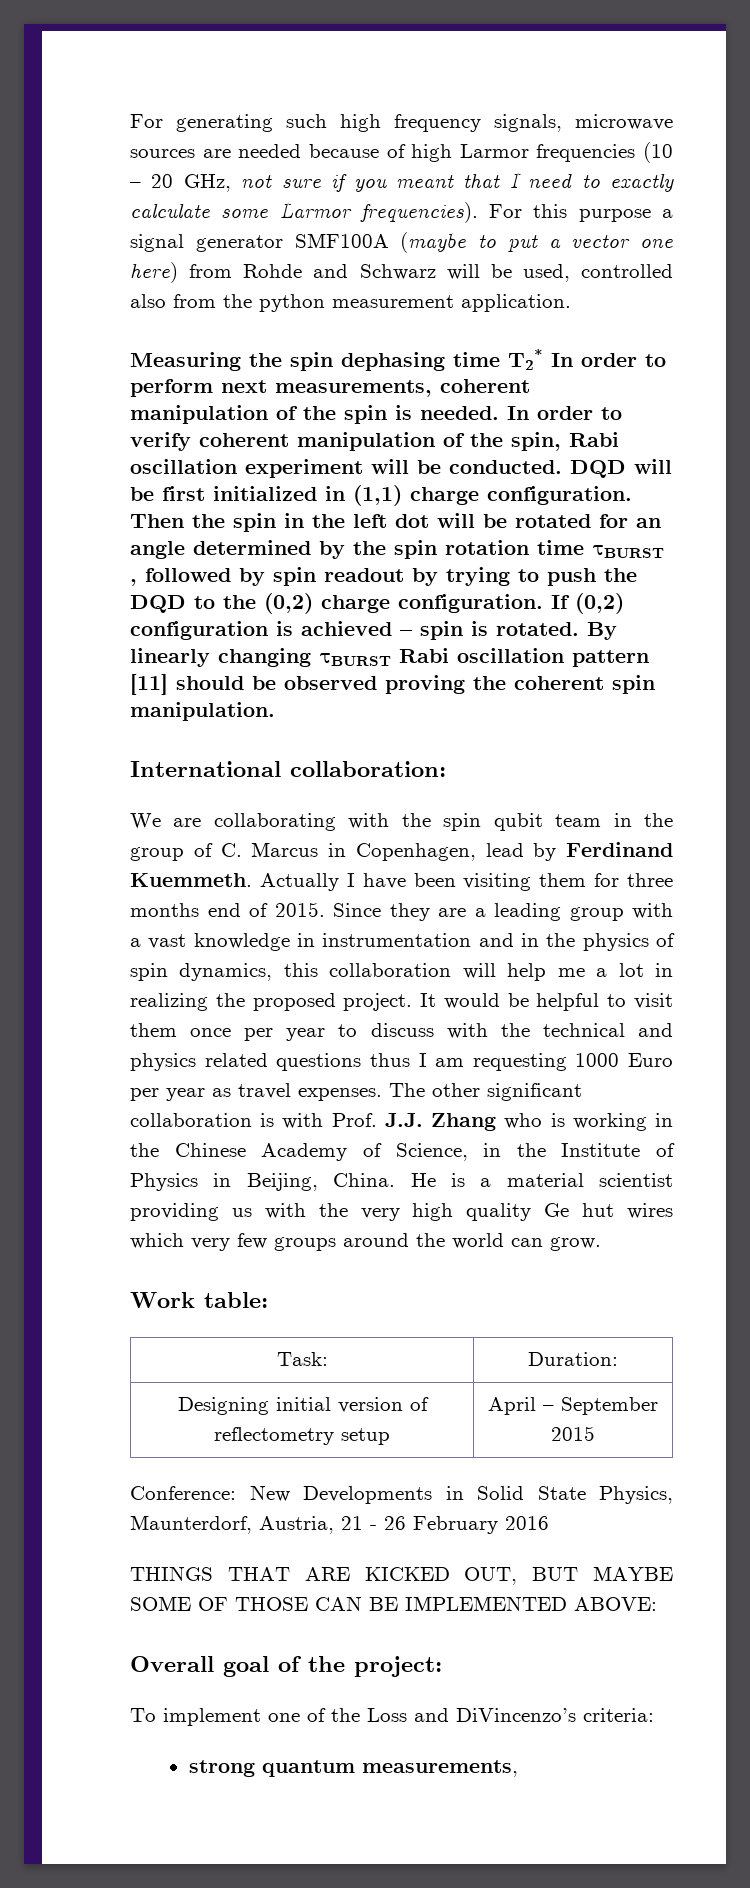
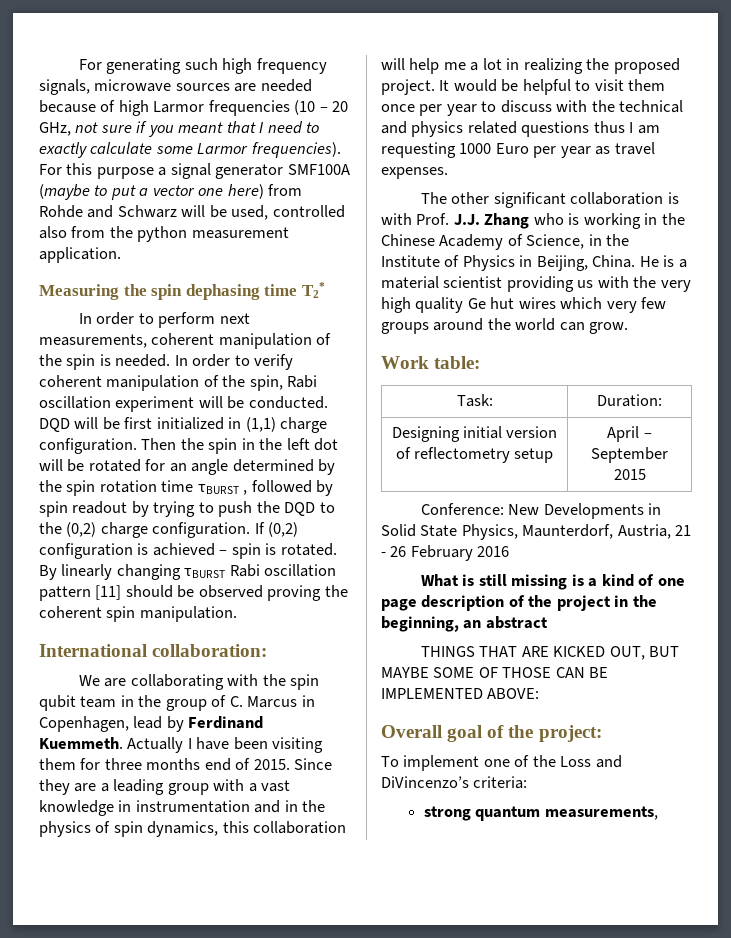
- Measuring the spin dephasing time T2* In order to perform next measurements, coherent manipulation of the spin is needed.
+ Measuring the spin dephasing time T2*
+ In order to perform next measurements, coherent manipulation of the spin is needed.
- It would be helpful to visit them once per year to discuss with the technical and physics related questions thus I am requesting 1000 Euro per year as travel expenses. The other significant collaboration is with Prof. J.J. Zhang who is working in the Chinese Academy of Science, in the Institute of Physics in Beijing, China.
+ It would be helpful to visit them once per year to discuss with the technical and physics related questions thus I am requesting 1000 Euro per year as travel expenses.
+ The other significant collaboration is with Prof. J.J. Zhang who is working in the Chinese Academy of Science, in the Institute of Physics in Beijing, China.
+ What is still missing is a kind of one page description of the project in the beginning, an abstract

